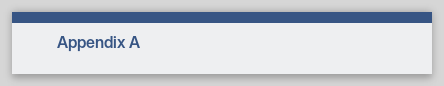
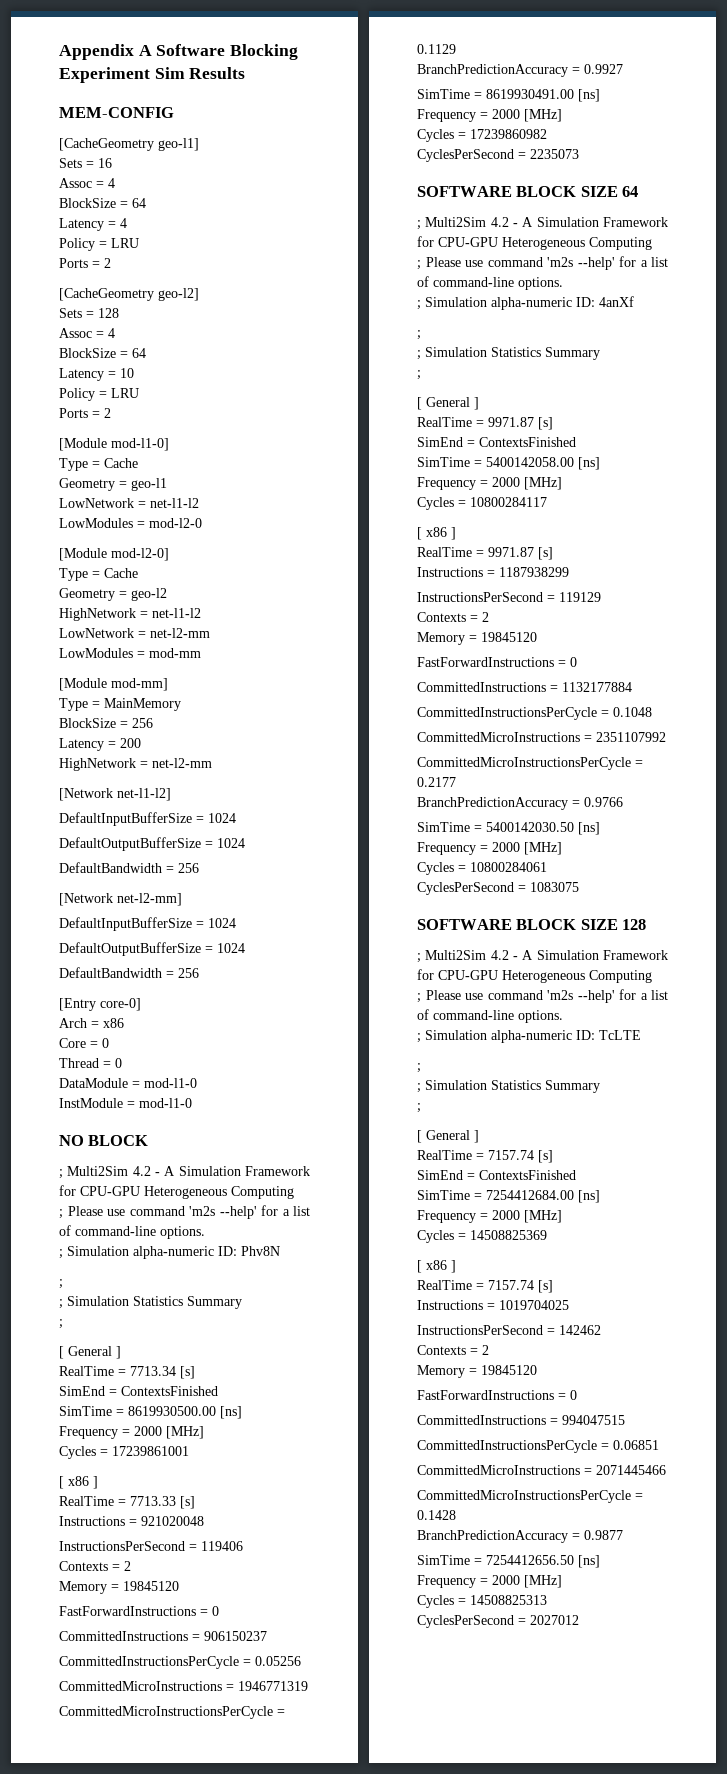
- Appendix A
+ Appendix A Software Blocking Experiment Sim Results
+ MEM-CONFIG
+ [CacheGeometry geo-l1]
+ Sets = 16
+ Assoc = 4
+ BlockSize = 64
+ Latency = 4
+ Policy = LRU
+ Ports = 2
+ [CacheGeometry geo-l2]
+ Sets = 128
+ Assoc = 4
+ BlockSize = 64
+ Latency = 10
+ Policy = LRU
+ Ports = 2
+ [Module mod-l1-0]
+ Type = Cache
+ Geometry = geo-l1
+ LowNetwork = net-l1-l2
+ LowModules = mod-l2-0
+ [Module mod-l2-0]
+ Type = Cache
+ Geometry = geo-l2
+ HighNetwork = net-l1-l2
+ LowNetwork = net-l2-mm
+ LowModules = mod-mm
+ [Module mod-mm]
+ Type = MainMemory
+ BlockSize = 256
+ Latency = 200
+ HighNetwork = net-l2-mm
+ [Network net-l1-l2]
+ DefaultInputBufferSize = 1024
+ DefaultOutputBufferSize = 1024
+ DefaultBandwidth = 256
+ [Network net-l2-mm]
+ DefaultInputBufferSize = 1024
+ DefaultOutputBufferSize = 1024
+ DefaultBandwidth = 256
+ [Entry core-0]
+ Arch = x86
+ Core = 0
+ Thread = 0
+ DataModule = mod-l1-0
+ InstModule = mod-l1-0
+ NO BLOCK
+ ; Multi2Sim 4.2 - A Simulation Framework for CPU-GPU Heterogeneous Computing
+ ; Please use command 'm2s --help' for a list of command-line options.
+ ; Simulation alpha-numeric ID: Phv8N
+ ;
+ ; Simulation Statistics Summary
+ ;
+ [ General ]
+ RealTime = 7713.34 [s]
+ SimEnd = ContextsFinished
+ SimTime = 8619930500.00 [ns]
+ Frequency = 2000 [MHz]
+ Cycles = 17239861001
+ [ x86 ]
+ RealTime = 7713.33 [s]
+ Instructions = 921020048
+ InstructionsPerSecond = 119406
+ Contexts = 2
+ Memory = 19845120
+ FastForwardInstructions = 0
+ CommittedInstructions = 906150237
+ CommittedInstructionsPerCycle = 0.05256
+ CommittedMicroInstructions = 1946771319
+ CommittedMicroInstructionsPerCycle = 0.1129
+ BranchPredictionAccuracy = 0.9927
+ SimTime = 8619930491.00 [ns]
+ Frequency = 2000 [MHz]
+ Cycles = 17239860982
+ CyclesPerSecond = 2235073
+ SOFTWARE BLOCK SIZE 64
+ ; Multi2Sim 4.2 - A Simulation Framework for CPU-GPU Heterogeneous Computing
+ ; Please use command 'm2s --help' for a list of command-line options.
+ ; Simulation alpha-numeric ID: 4anXf
+ ;
+ ; Simulation Statistics Summary
+ ;
+ [ General ]
+ RealTime = 9971.87 [s]
+ SimEnd = ContextsFinished
+ SimTime = 5400142058.00 [ns]
+ Frequency = 2000 [MHz]
+ Cycles = 10800284117
+ [ x86 ]
+ RealTime = 9971.87 [s]
+ Instructions = 1187938299
+ InstructionsPerSecond = 119129
+ Contexts = 2
+ Memory = 19845120
+ FastForwardInstructions = 0
+ CommittedInstructions = 1132177884
+ CommittedInstructionsPerCycle = 0.1048
+ CommittedMicroInstructions = 2351107992
+ CommittedMicroInstructionsPerCycle = 0.2177
+ BranchPredictionAccuracy = 0.9766
+ SimTime = 5400142030.50 [ns]
+ Frequency = 2000 [MHz]
+ Cycles = 10800284061
+ CyclesPerSecond = 1083075
+ SOFTWARE BLOCK SIZE 128
+ ; Multi2Sim 4.2 - A Simulation Framework for CPU-GPU Heterogeneous Computing
+ ; Please use command 'm2s --help' for a list of command-line options.
+ ; Simulation alpha-numeric ID: TcLTE
+ ;
+ ; Simulation Statistics Summary
+ ;
+ [ General ]
+ RealTime = 7157.74 [s]
+ SimEnd = ContextsFinished
+ SimTime = 7254412684.00 [ns]
+ Frequency = 2000 [MHz]
+ Cycles = 14508825369
+ [ x86 ]
+ RealTime = 7157.74 [s]
+ Instructions = 1019704025
+ InstructionsPerSecond = 142462
+ Contexts = 2
+ Memory = 19845120
+ FastForwardInstructions = 0
+ CommittedInstructions = 994047515
+ CommittedInstructionsPerCycle = 0.06851
+ CommittedMicroInstructions = 2071445466
+ CommittedMicroInstructionsPerCycle = 0.1428
+ BranchPredictionAccuracy = 0.9877
+ SimTime = 7254412656.50 [ns]
+ Frequency = 2000 [MHz]
+ Cycles = 14508825313
+ CyclesPerSecond = 2027012

